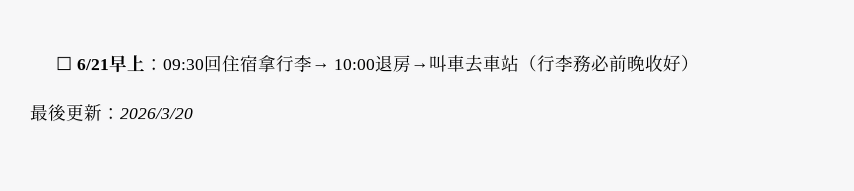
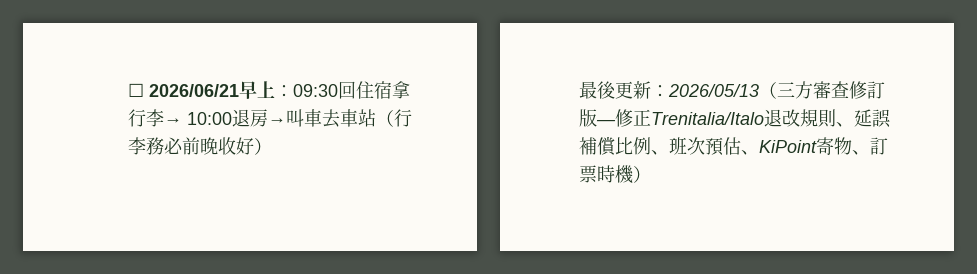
- ☐ 6/21早上：09:30回住宿拿行李→ 10:00退房→叫車去車站（行李務必前晚收好）
+ ☐ 2026/06/21早上：09:30回住宿拿行李→ 10:00退房→叫車去車站（行李務必前晚收好）
- 最後更新：2026/3/20
+ 最後更新：2026/05/13（三方審查修訂版—修正Trenitalia/Italo退改規則、延誤補償比例、班次預估、KiPoint寄物、訂票時機）

